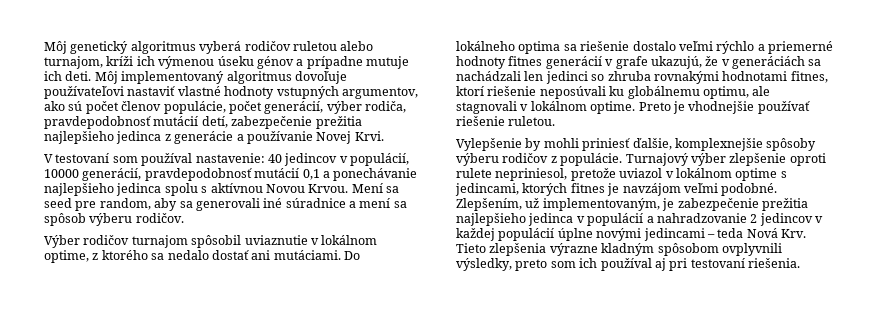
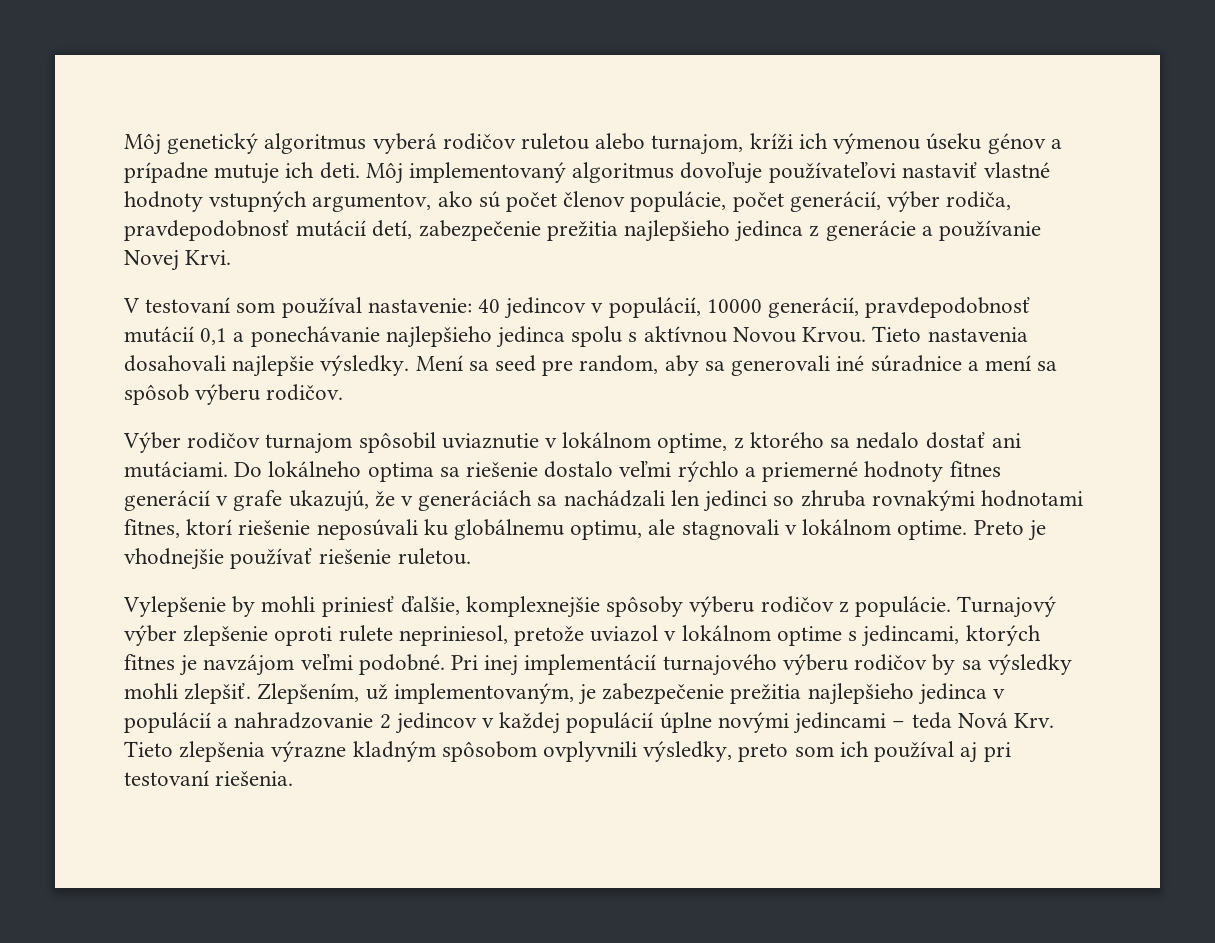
+ Tieto nastavenia dosahovali najlepšie výsledky.
+ Pri inej implementácií turnajového výberu rodičov by sa výsledky mohli zlepšiť.

